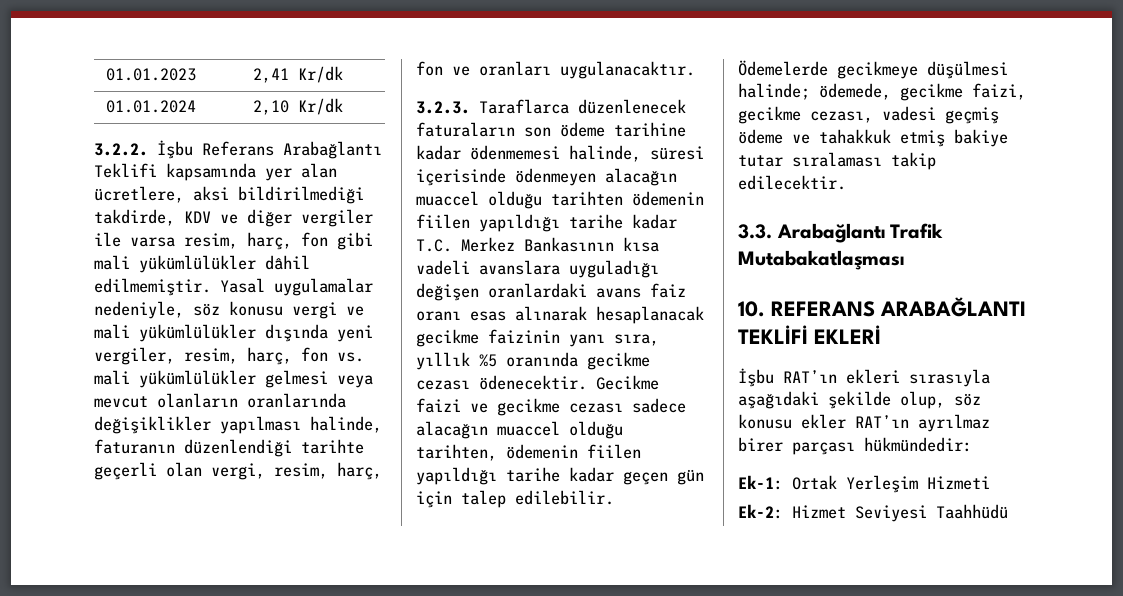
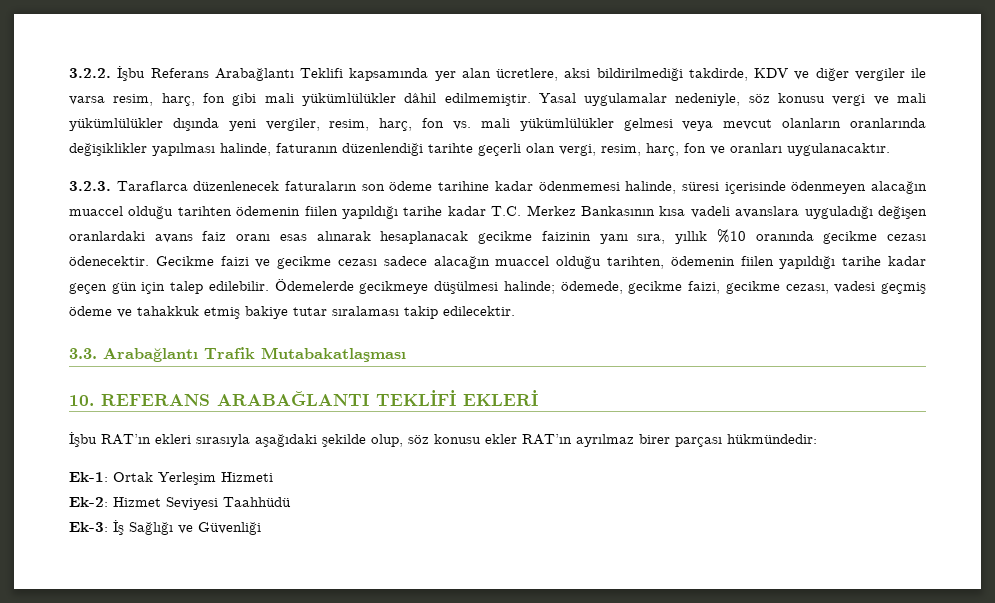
- 01.01.2023 | 2,41 Kr/dk
- 01.01.2024 | 2,10 Kr/dk
- 3.2.3. Taraflarca düzenlenecek faturaların son ödeme tarihine kadar ödenmemesi halinde, süresi içerisinde ödenmeyen alacağın muaccel olduğu tarihten ödemenin fiilen yapıldığı tarihe kadar T.C. Merkez Bankasının kısa vadeli avanslara uyguladığı değişen oranlardaki avans faiz oranı esas alınarak hesaplanacak gecikme faizinin yanı sıra, yıllık %5 oranında gecikme cezası ödenecektir.
+ 3.2.3. Taraflarca düzenlenecek faturaların son ödeme tarihine kadar ödenmemesi halinde, süresi içerisinde ödenmeyen alacağın muaccel olduğu tarihten ödemenin fiilen yapıldığı tarihe kadar T.C. Merkez Bankasının kısa vadeli avanslara uyguladığı değişen oranlardaki avans faiz oranı esas alınarak hesaplanacak gecikme faizinin yanı sıra, yıllık %10 oranında gecikme cezası ödenecektir.
+ Ek-3: İş Sağlığı ve Güvenliği

